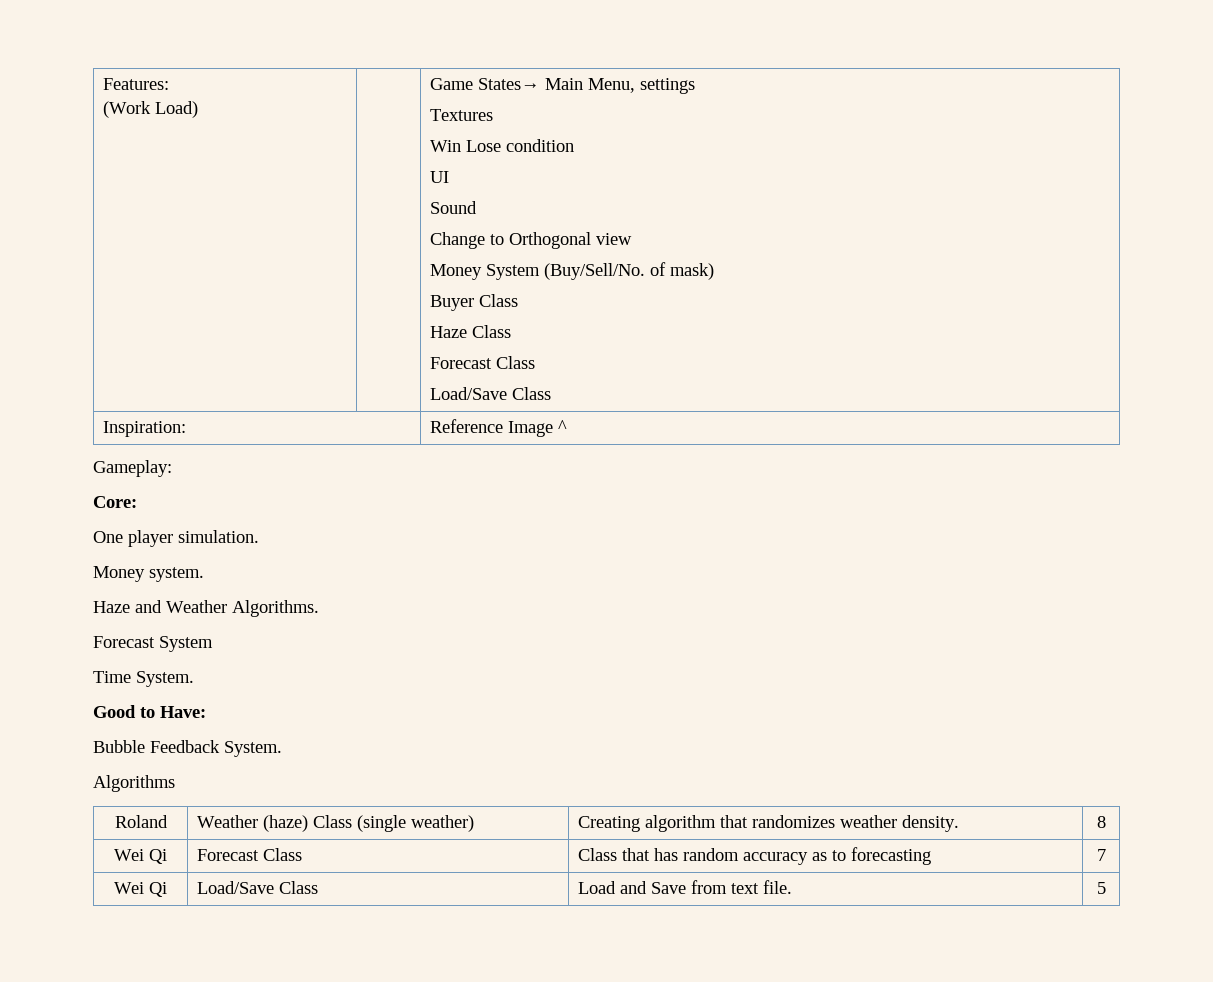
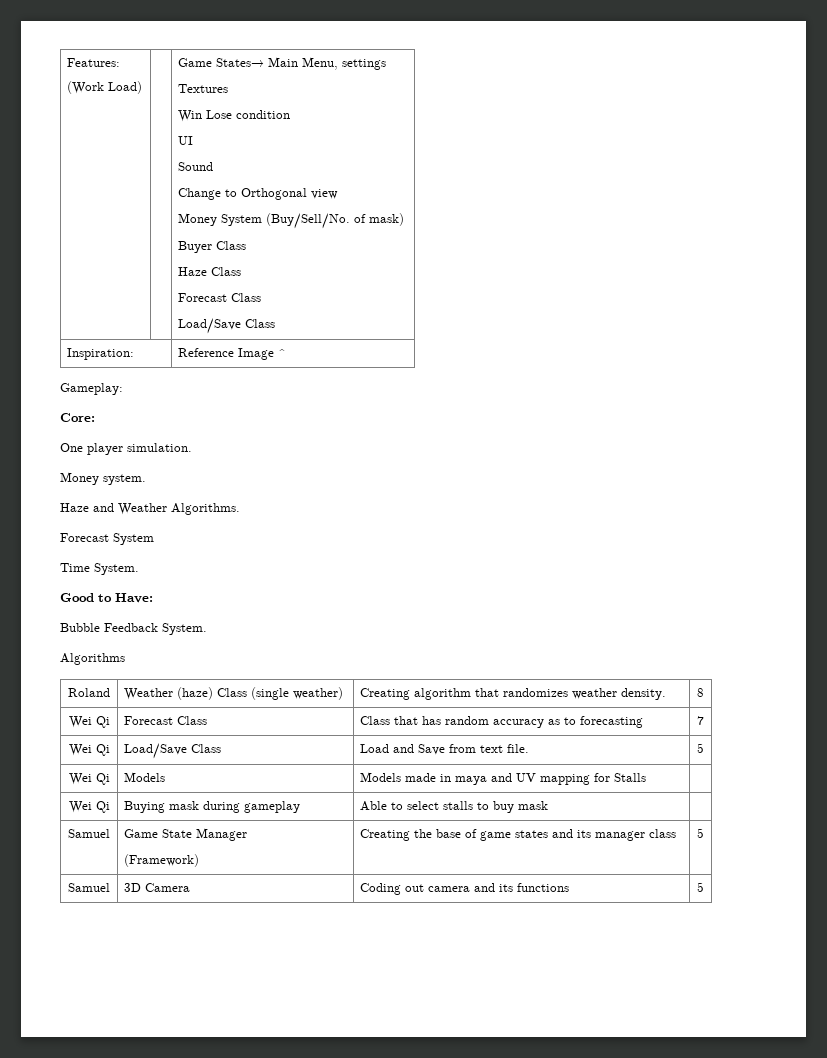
+ Wei Qi | Models | Models made in maya and UV mapping for Stalls |
+ Wei Qi | Buying mask during gameplay | Able to select stalls to buy mask |
+ Samuel | Game State Manager
+ (Framework) | Creating the base of game states and its manager class | 5
+ Samuel | 3D Camera | Coding out camera and its functions | 5

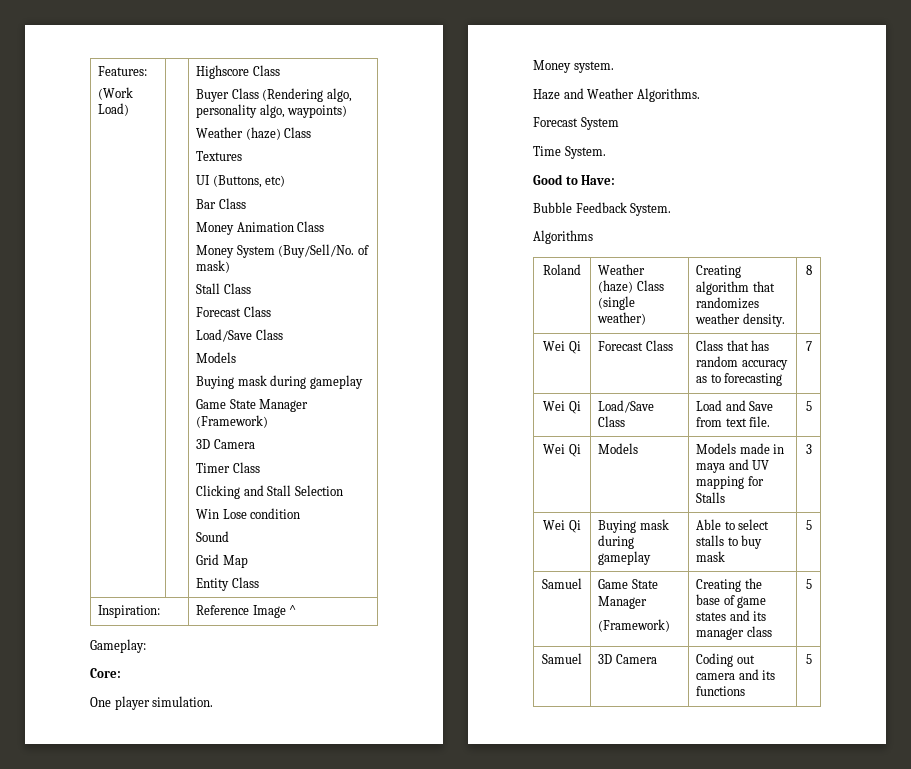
- Game States→ Main Menu, settings
+ Highscore Class
+ Buyer Class (Rendering algo, personality algo, waypoints)
+ Weather (haze) Class
  Textures
- Win Lose condition
- UI
- Sound
- Change to Orthogonal view
+ UI (Buttons, etc)
+ Bar Class
+ Money Animation Class
- Buyer Class
- Haze Class
+ Stall Class
  Forecast Class
  Load/Save Class
+ Models
+ Buying mask during gameplay
+ Game State Manager (Framework)
+ 3D Camera
+ Timer Class
+ Clicking and Stall Selection
+ Win Lose condition
+ Sound
+ Grid Map
+ Entity Class
- Wei Qi | Models | Models made in maya and UV mapping for Stalls |
+ Wei Qi | Models | Models made in maya and UV mapping for Stalls | 3
- Wei Qi | Buying mask during gameplay | Able to select stalls to buy mask |
+ Wei Qi | Buying mask during gameplay | Able to select stalls to buy mask | 5

